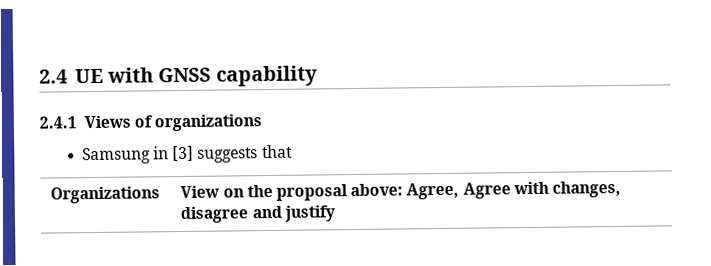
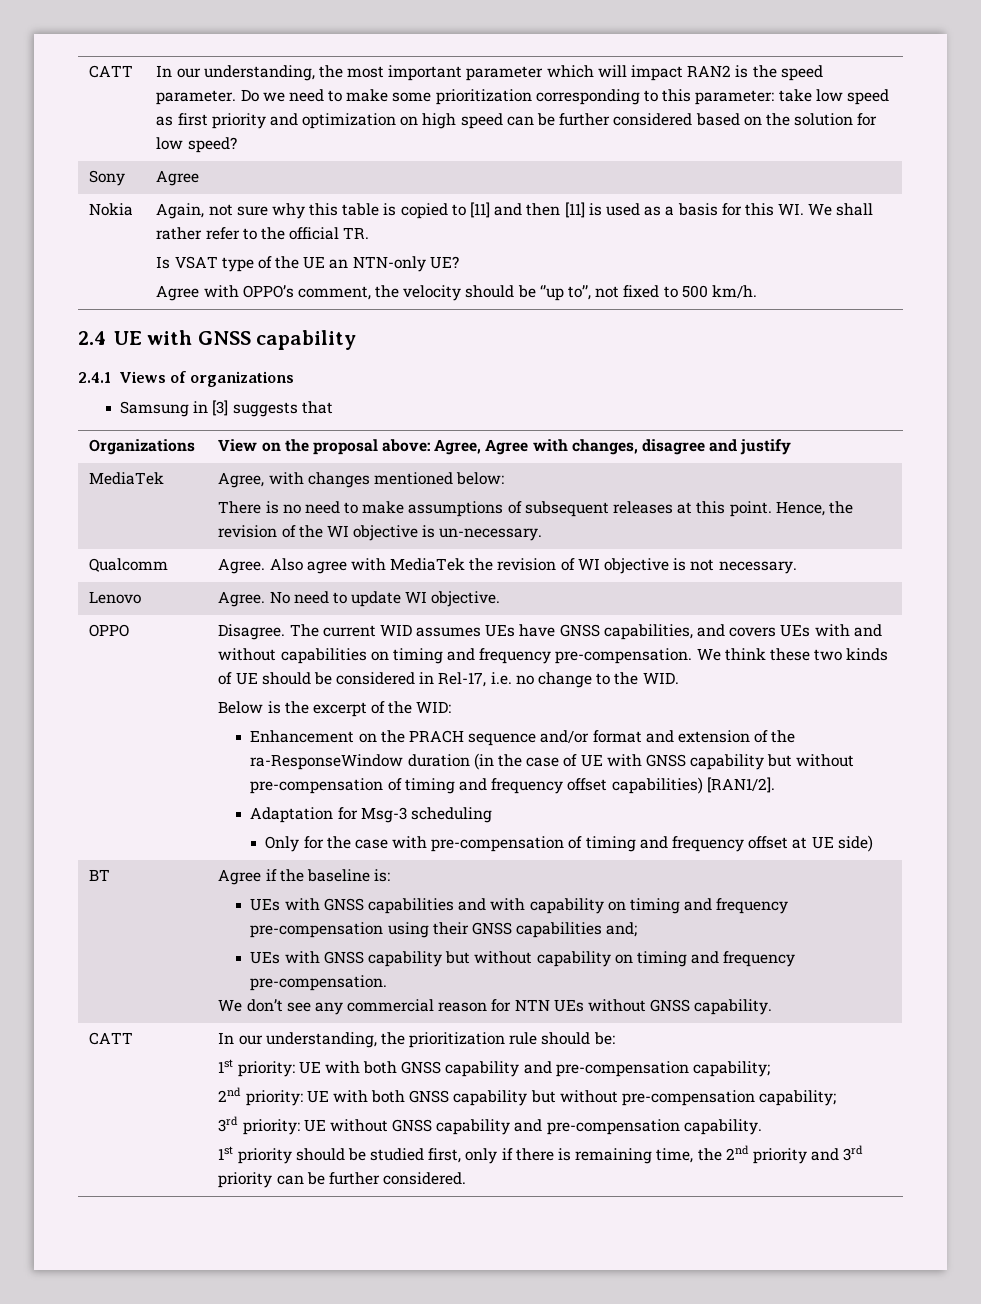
+ CATT | In our understanding, the most important parameter which will impact RAN2 is the speed parameter. Do we need to make some prioritization corresponding to this parameter: take low speed as first priority and optimization on high speed can be further considered based on the solution for low speed?
+ Sony | Agree
+ Nokia | Again, not sure why this table is copied to [11] and then [11] is used as a basis for this WI. We shall rather refer to the official TR.
+ Is VSAT type of the UE an NTN-only UE?
+ Agree with OPPO’s comment, the velocity should be ‘’up to’’, not fixed to 500 km/h.
+ MediaTek | Agree, with changes mentioned below:
+ There is no need to make assumptions of subsequent releases at this point. Hence, the revision of the WI objective is un-necessary.
+ Qualcomm | Agree. Also agree with MediaTek the revision of WI objective is not necessary.
+ Lenovo | Agree. No need to update WI objective.
+ OPPO | Disagree. The current WID assumes UEs have GNSS capabilities, and covers UEs with and without capabilities on timing and frequency pre-compensation. We think these two kinds of UE should be considered in Rel-17, i.e. no change to the WID.
+ Below is the excerpt of the WID:
+ Enhancement on the PRACH sequence and/or format and extension of the ra-ResponseWindow duration (in the case of UE with GNSS capability but without pre-compensation of timing and frequency offset capabilities) [RAN1/2].
+ Adaptation for Msg-3 scheduling
+ Only for the case with pre-compensation of timing and frequency offset at UE side)
+ BT | Agree if the baseline is:
+ UEs with GNSS capabilities and with capability on timing and frequency pre-compensation using their GNSS capabilities and;
+ UEs with GNSS capability but without capability on timing and frequency pre-compensation.
+ We don’t see any commercial reason for NTN UEs without GNSS capability.
+ CATT | In our understanding, the prioritization rule should be:
+ 1st priority: UE with both GNSS capability and pre-compensation capability;
+ 2nd priority: UE with both GNSS capability but without pre-compensation capability;
+ 3rd priority: UE without GNSS capability and pre-compensation capability.
+ 1st priority should be studied first, only if there is remaining time, the 2nd priority and 3rd priority can be further considered.

